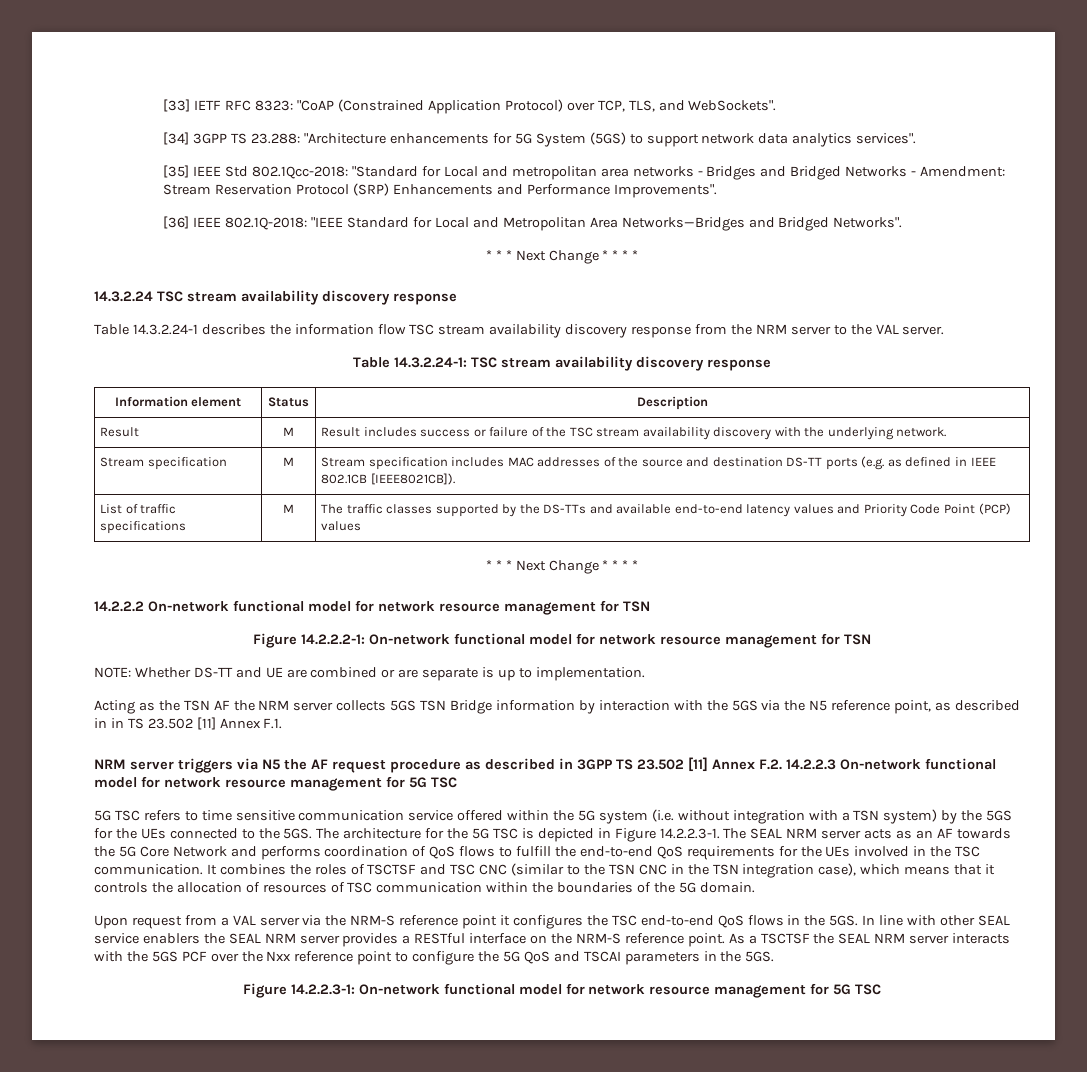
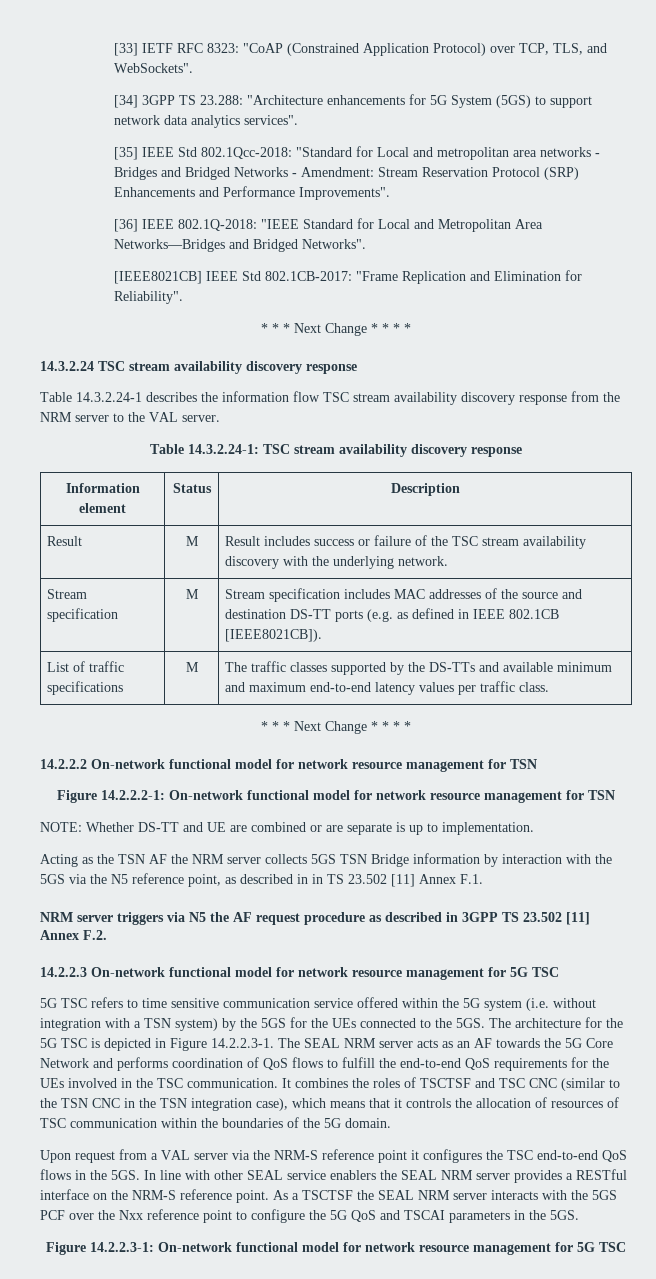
+ [IEEE8021CB] IEEE Std 802.1CB-2017: "Frame Replication and Elimination for Reliability".
- List of traffic specifications | M | The traffic classes supported by the DS-TTs and available end-to-end latency values and Priority Code Point (PCP) values
+ List of traffic specifications | M | The traffic classes supported by the DS-TTs and available minimum and maximum end-to-end latency values per traffic class.
- NRM server triggers via N5 the AF request procedure as described in 3GPP TS 23.502 [11] Annex F.2. 14.2.2.3 On-network functional model for network resource management for 5G TSC
+ NRM server triggers via N5 the AF request procedure as described in 3GPP TS 23.502 [11] Annex F.2.
+ 14.2.2.3 On-network functional model for network resource management for 5G TSC

